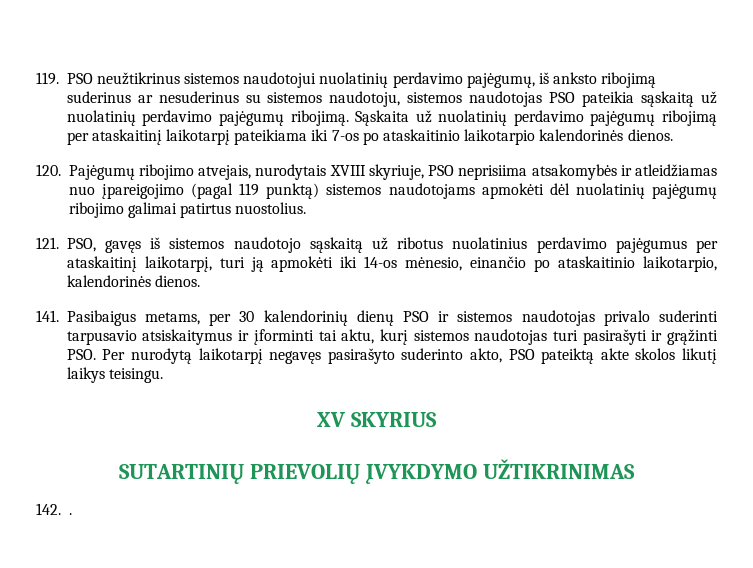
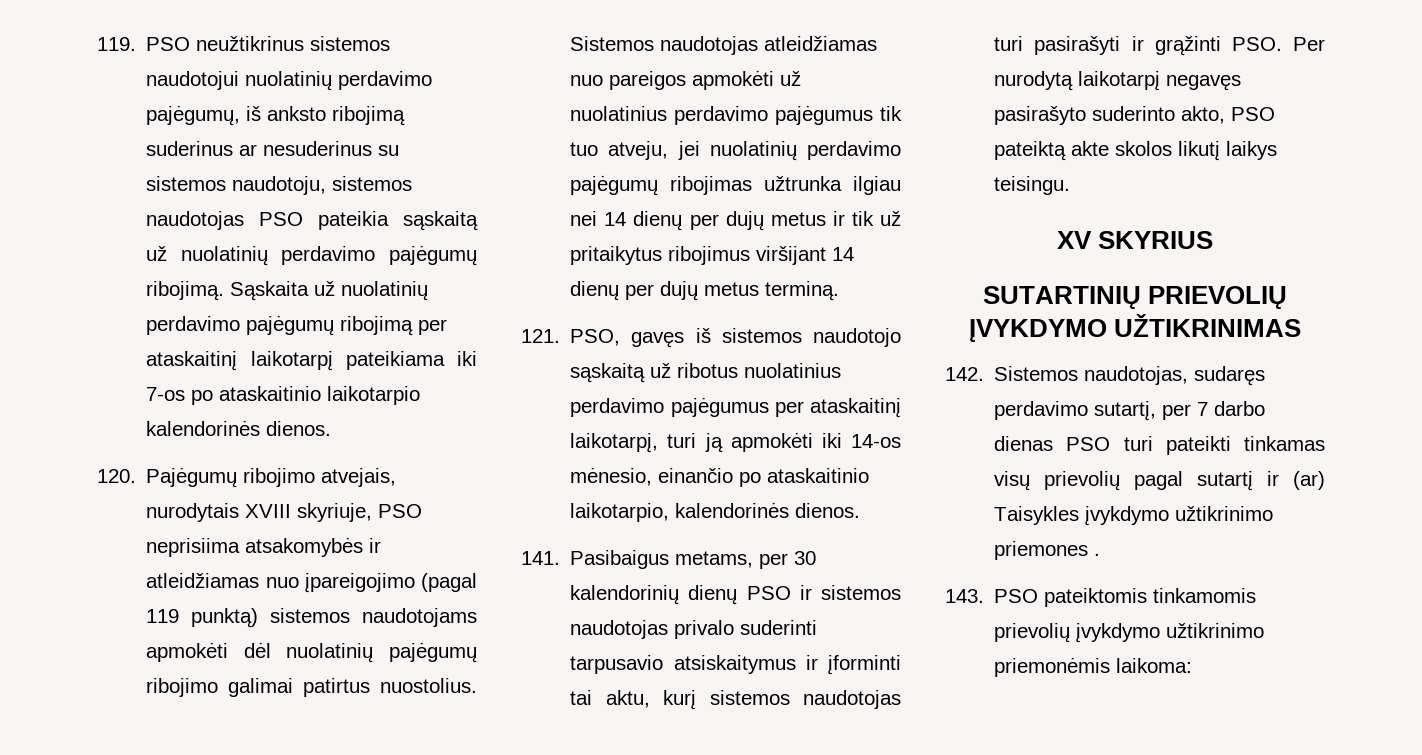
+ Sistemos naudotojas atleidžiamas nuo pareigos apmokėti už nuolatinius perdavimo pajėgumus tik tuo atveju, jei nuolatinių perdavimo pajėgumų ribojimas užtrunka ilgiau nei 14 dienų per dujų metus ir tik už pritaikytus ribojimus viršijant 14 dienų per dujų metus terminą.
- 142. .
+ 142. Sistemos naudotojas, sudaręs perdavimo sutartį, per 7 darbo dienas PSO turi pateikti tinkamas visų prievolių pagal sutartį ir (ar) Taisykles įvykdymo užtikrinimo priemones .
+ 143. PSO pateiktomis tinkamomis prievolių įvykdymo užtikrinimo priemonėmis laikoma:

